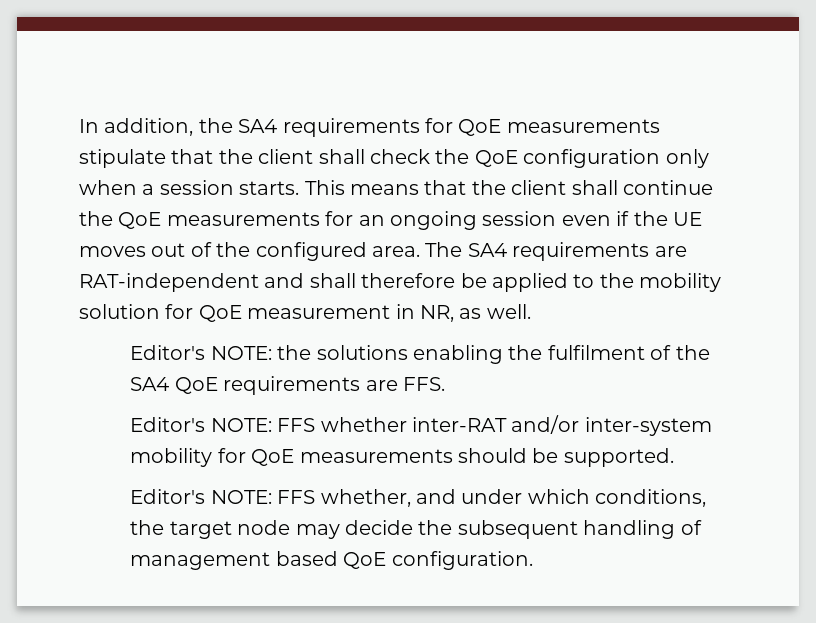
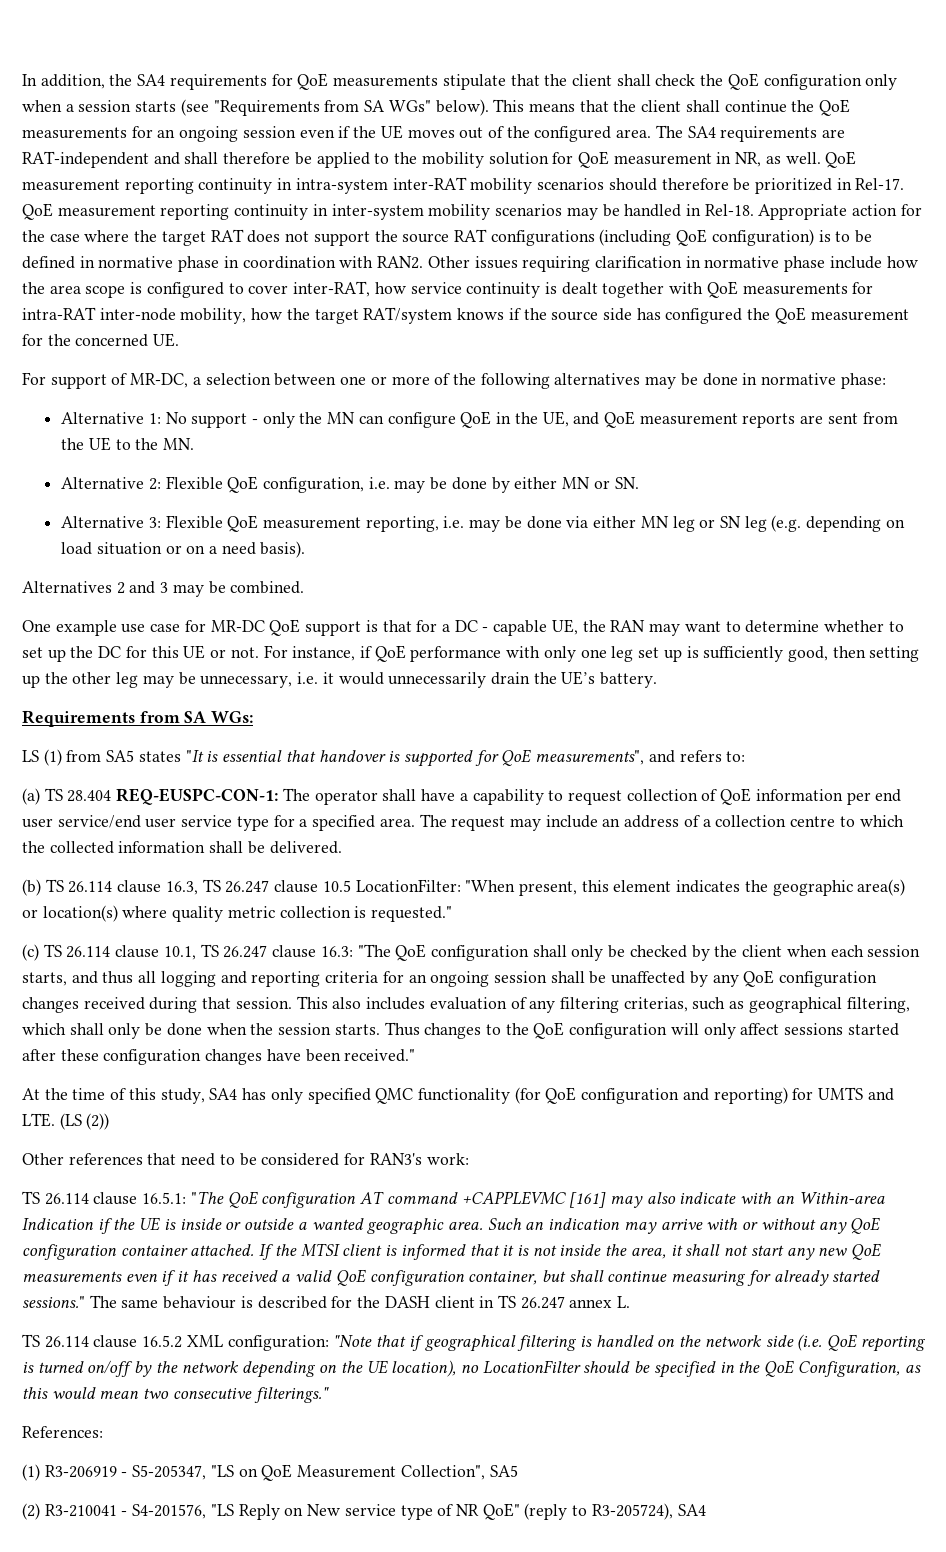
- In addition, the SA4 requirements for QoE measurements stipulate that the client shall check the QoE configuration only when a session starts.
+ In addition, the SA4 requirements for QoE measurements stipulate that the client shall check the QoE configuration only when a session starts (see "Requirements from SA WGs" below).
- The SA4 requirements are RAT-independent and shall therefore be applied to the mobility solution for QoE measurement in NR, as well.
- Editor's NOTE: the solutions enabling the fulfilment of the SA4 QoE requirements are FFS.
- Editor's NOTE: FFS whether inter-RAT and/or inter-system mobility for QoE measurements should be supported.
- Editor's NOTE: FFS whether, and under which conditions, the target node may decide the subsequent handling of management based QoE configuration.
+ The SA4 requirements are RAT-independent and shall therefore be applied to the mobility solution for QoE measurement in NR, as well. QoE measurement reporting continuity in intra-system inter-RAT mobility scenarios should therefore be prioritized in Rel-17. QoE measurement reporting continuity in inter-system mobility scenarios may be handled in Rel-18. Appropriate action for the case where the target RAT does not support the source RAT configurations (including QoE configuration) is to be defined in normative phase in coordination with RAN2. Other issues requiring clarification in normative phase include how the area scope is configured to cover inter-RAT, how service continuity is dealt together with QoE measurements for intra-RAT inter-node mobility, how the target RAT/system knows if the source side has configured the QoE measurement for the concerned UE.
+ For support of MR-DC, a selection between one or more of the following alternatives may be done in normative phase:
+ Alternative 1: No support - only the MN can configure QoE in the UE, and QoE measurement reports are sent from the UE to the MN.
+ Alternative 2: Flexible QoE configuration, i.e. may be done by either MN or SN.
+ Alternative 3: Flexible QoE measurement reporting, i.e. may be done via either MN leg or SN leg (e.g. depending on load situation or on a need basis).
+ Alternatives 2 and 3 may be combined.
+ One example use case for MR-DC QoE support is that for a DC - capable UE, the RAN may want to determine whether to set up the DC for this UE or not. For instance, if QoE performance with only one leg set up is sufficiently good, then setting up the other leg may be unnecessary, i.e. it would unnecessarily drain the UE’s battery.
+ Requirements from SA WGs:
+ LS (1) from SA5 states "It is essential that handover is supported for QoE measurements", and refers to:
+ (a) TS 28.404 REQ-EUSPC-CON-1: The operator shall have a capability to request collection of QoE information per end user service/end user service type for a specified area. The request may include an address of a collection centre to which the collected information shall be delivered.
+ (b) TS 26.114 clause 16.3, TS 26.247 clause 10.5 LocationFilter: "When present, this element indicates the geographic area(s) or location(s) where quality metric collection is requested."
+ (c) TS 26.114 clause 10.1, TS 26.247 clause 16.3: "The QoE configuration shall only be checked by the client when each session starts, and thus all logging and reporting criteria for an ongoing session shall be unaffected by any QoE configuration changes received during that session. This also includes evaluation of any filtering criterias, such as geographical filtering, which shall only be done when the session starts. Thus changes to the QoE configuration will only affect sessions started after these configuration changes have been received."
+ At the time of this study, SA4 has only specified QMC functionality (for QoE configuration and reporting) for UMTS and LTE. (LS (2))
+ Other references that need to be considered for RAN3's work:
+ TS 26.114 clause 16.5.1: "The QoE configuration AT command +CAPPLEVMC [161] may also indicate with an Within-area Indication if the UE is inside or outside a wanted geographic area. Such an indication may arrive with or without any QoE configuration container attached. If the MTSI client is informed that it is not inside the area, it shall not start any new QoE measurements even if it has received a valid QoE configuration container, but shall continue measuring for already started sessions." The same behaviour is described for the DASH client in TS 26.247 annex L.
+ TS 26.114 clause 16.5.2 XML configuration: "Note that if geographical filtering is handled on the network side (i.e. QoE reporting is turned on/off by the network depending on the UE location), no LocationFilter should be specified in the QoE Configuration, as this would mean two consecutive filterings."
+ References:
+ (1) R3-206919 - S5-205347, "LS on QoE Measurement Collection", SA5
+ (2) R3-210041 - S4-201576, "LS Reply on New service type of NR QoE" (reply to R3-205724), SA4

